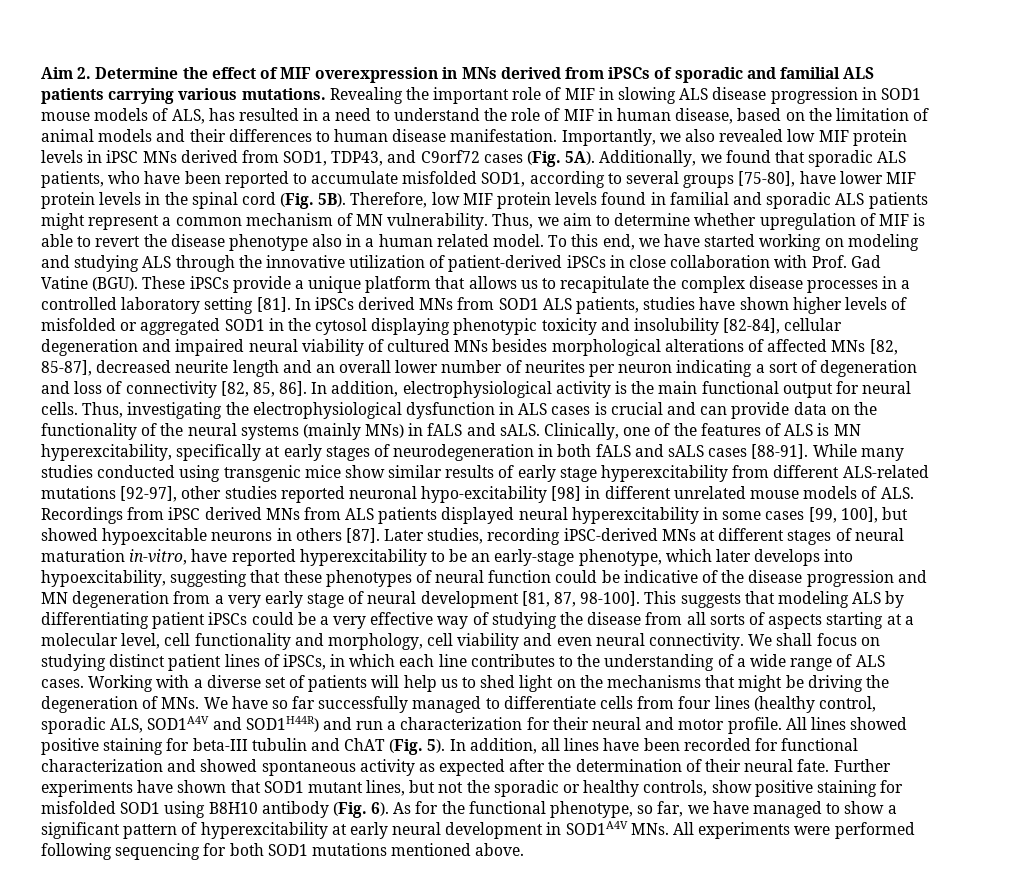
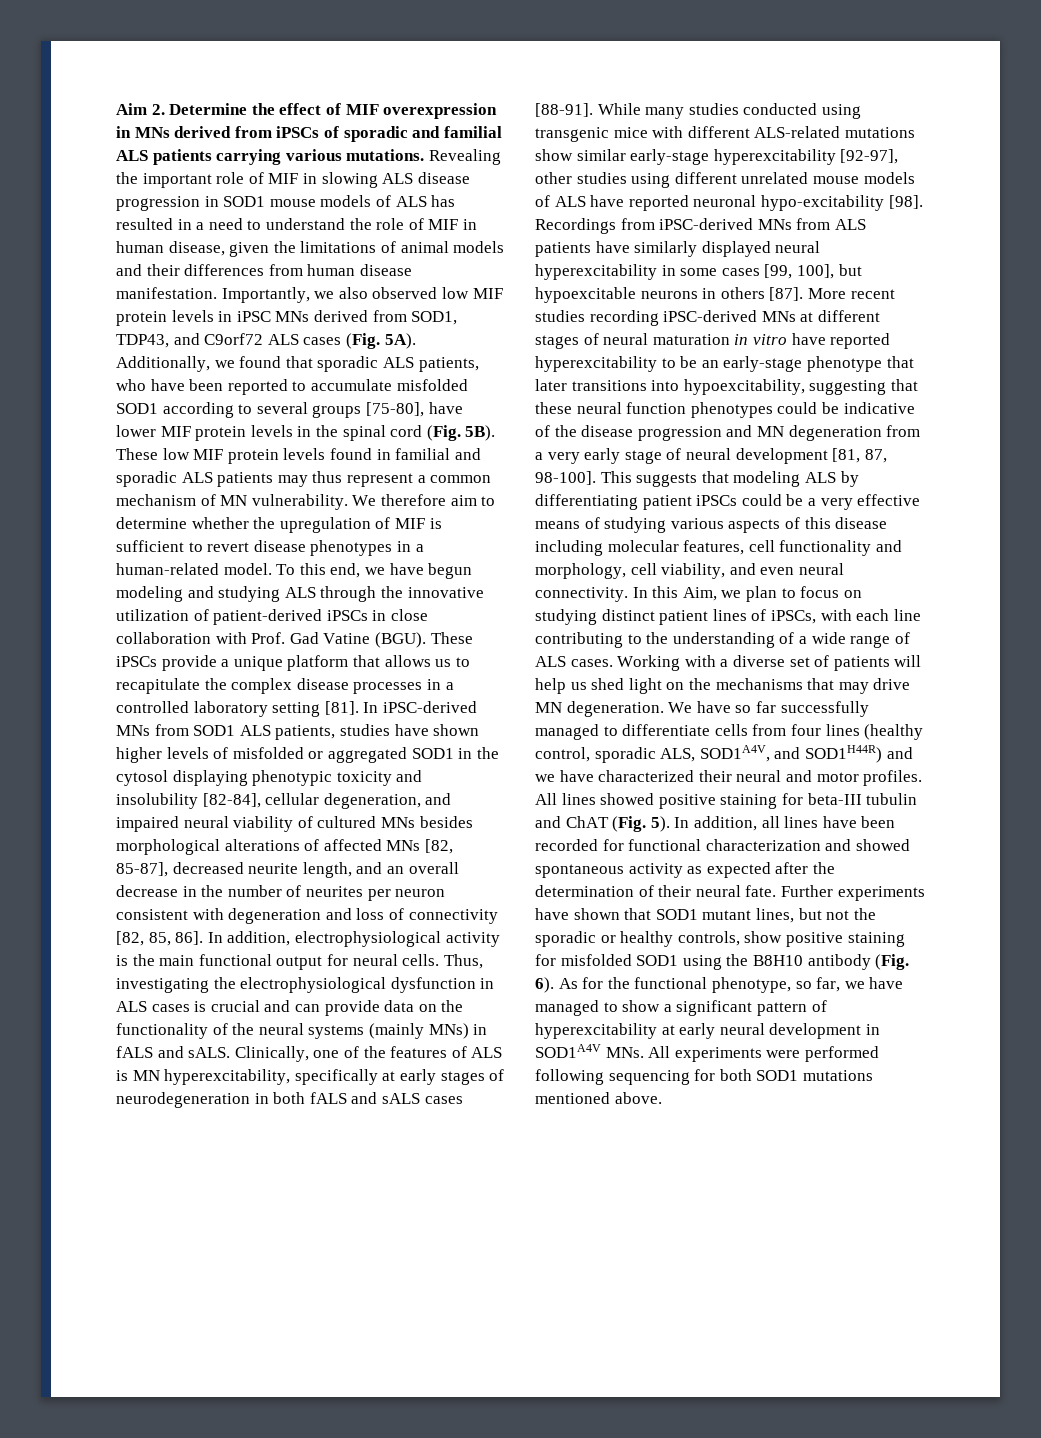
- Revealing the important role of MIF in slowing ALS disease progression in SOD1 mouse models of ALS, has resulted in a need to understand the role of MIF in human disease, based on the limitation of animal models and their differences to human disease manifestation.
+ Revealing the important role of MIF in slowing ALS disease progression in SOD1 mouse models of ALS has resulted in a need to understand the role of MIF in human disease, given the limitations of animal models and their differences from human disease manifestation.
- Importantly, we also revealed low MIF protein levels in iPSC MNs derived from SOD1, TDP43, and C9orf72 cases (Fig. 5A).
+ Importantly, we also observed low MIF protein levels in iPSC MNs derived from SOD1, TDP43, and C9orf72 ALS cases (Fig. 5A).
- Additionally, we found that sporadic ALS patients, who have been reported to accumulate misfolded SOD1, according to several groups [75-80], have lower MIF protein levels in the spinal cord (Fig. 5B).
+ Additionally, we found that sporadic ALS patients, who have been reported to accumulate misfolded SOD1 according to several groups [75-80], have lower MIF protein levels in the spinal cord (Fig. 5B).
- Therefore, low MIF protein levels found in familial and sporadic ALS patients might represent a common mechanism of MN vulnerability.
+ These low MIF protein levels found in familial and sporadic ALS patients may thus represent a common mechanism of MN vulnerability.
- Thus, we aim to determine whether upregulation of MIF is able to revert the disease phenotype also in a human related model.
+ We therefore aim to determine whether the upregulation of MIF is sufficient to revert disease phenotypes in a human-related model.
- To this end, we have started working on modeling and studying ALS through the innovative utilization of patient-derived iPSCs in close collaboration with Prof. Gad Vatine (BGU).
+ To this end, we have begun modeling and studying ALS through the innovative utilization of patient-derived iPSCs in close collaboration with Prof. Gad Vatine (BGU).
- In iPSCs derived MNs from SOD1 ALS patients, studies have shown higher levels of misfolded or aggregated SOD1 in the cytosol displaying phenotypic toxicity and insolubility [82-84], cellular degeneration and impaired neural viability of cultured MNs besides morphological alterations of affected MNs [82, 85-87], decreased neurite length and an overall lower number of neurites per neuron indicating a sort of degeneration and loss of connectivity [82, 85, 86].
+ In iPSC-derived MNs from SOD1 ALS patients, studies have shown higher levels of misfolded or aggregated SOD1 in the cytosol displaying phenotypic toxicity and insolubility [82-84], cellular degeneration, and impaired neural viability of cultured MNs besides morphological alterations of affected MNs [82, 85-87], decreased neurite length, and an overall decrease in the number of neurites per neuron consistent with degeneration and loss of connectivity [82, 85, 86].
- While many studies conducted using transgenic mice show similar results of early stage hyperexcitability from different ALS-related mutations [92-97], other studies reported neuronal hypo-excitability [98] in different unrelated mouse models of ALS. Recordings from iPSC derived MNs from ALS patients displayed neural hyperexcitability in some cases [99, 100], but showed hypoexcitable neurons in others [87].
+ While many studies conducted using transgenic mice with different ALS-related mutations show similar early-stage hyperexcitability [92-97], other studies using different unrelated mouse models of ALS have reported neuronal hypo-excitability [98]. Recordings from iPSC-derived MNs from ALS patients have similarly displayed neural hyperexcitability in some cases [99, 100], but hypoexcitable neurons in others [87].
- Later studies, recording iPSC-derived MNs at different stages of neural maturation in-vitro, have reported hyperexcitability to be an early-stage phenotype, which later develops into hypoexcitability, suggesting that these phenotypes of neural function could be indicative of the disease progression and MN degeneration from a very early stage of neural development [81, 87, 98-100].
+ More recent studies recording iPSC-derived MNs at different stages of neural maturation in vitro have reported hyperexcitability to be an early-stage phenotype that later transitions into hypoexcitability, suggesting that these neural function phenotypes could be indicative of the disease progression and MN degeneration from a very early stage of neural development [81, 87, 98-100].
- This suggests that modeling ALS by differentiating patient iPSCs could be a very effective way of studying the disease from all sorts of aspects starting at a molecular level, cell functionality and morphology, cell viability and even neural connectivity.
+ This suggests that modeling ALS by differentiating patient iPSCs could be a very effective means of studying various aspects of this disease including molecular features, cell functionality and morphology, cell viability, and even neural connectivity.
- We shall focus on studying distinct patient lines of iPSCs, in which each line contributes to the understanding of a wide range of ALS cases.
+ In this Aim, we plan to focus on studying distinct patient lines of iPSCs, with each line contributing to the understanding of a wide range of ALS cases.
- Working with a diverse set of patients will help us to shed light on the mechanisms that might be driving the degeneration of MNs. We have so far successfully managed to differentiate cells from four lines (healthy control, sporadic ALS, SOD1A4V and SOD1H44R) and run a characterization for their neural and motor profile.
+ Working with a diverse set of patients will help us shed light on the mechanisms that may drive MN degeneration. We have so far successfully managed to differentiate cells from four lines (healthy control, sporadic ALS, SOD1A4V, and SOD1H44R) and we have characterized their neural and motor profiles.
- Further experiments have shown that SOD1 mutant lines, but not the sporadic or healthy controls, show positive staining for misfolded SOD1 using B8H10 antibody (Fig. 6).
+ Further experiments have shown that SOD1 mutant lines, but not the sporadic or healthy controls, show positive staining for misfolded SOD1 using the B8H10 antibody (Fig. 6).

